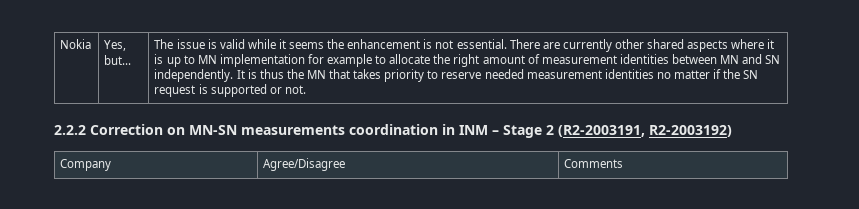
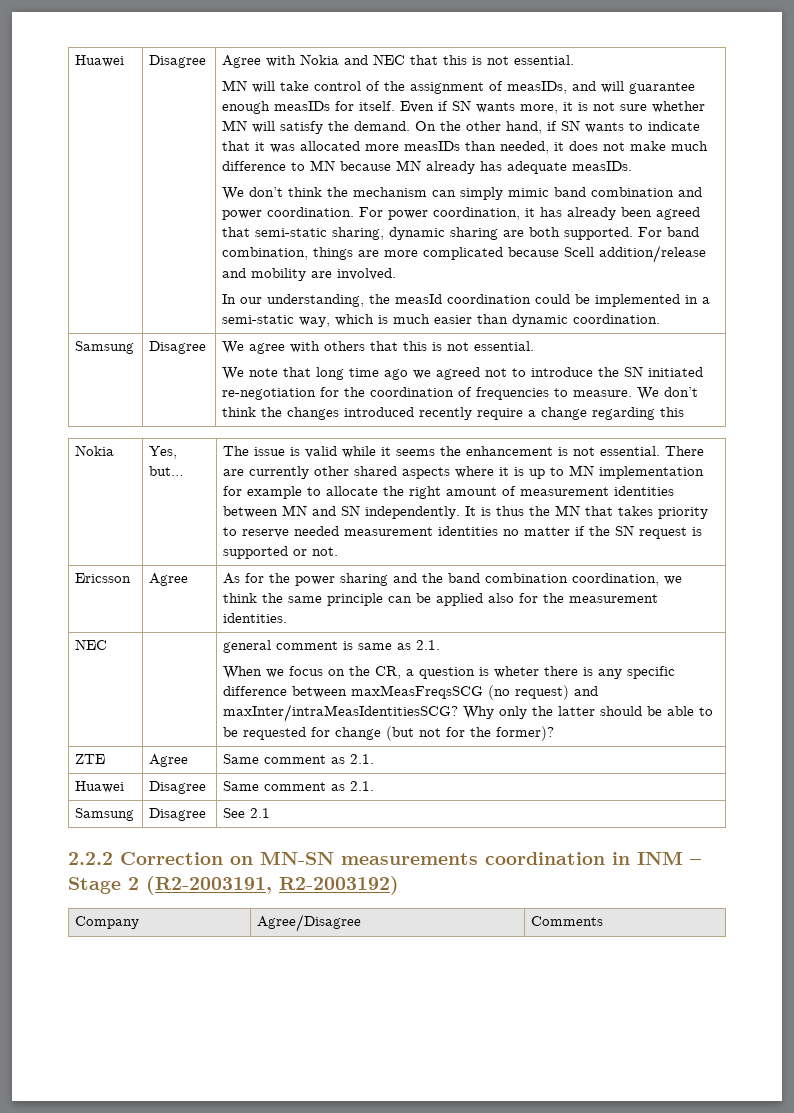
+ Huawei | Disagree | Agree with Nokia and NEC that this is not essential.
+ MN will take control of the assignment of measIDs, and will guarantee enough measIDs for itself. Even if SN wants more, it is not sure whether MN will satisfy the demand. On the other hand, if SN wants to indicate that it was allocated more measIDs than needed, it does not make much difference to MN because MN already has adequate measIDs.
+ We don’t think the mechanism can simply mimic band combination and power coordination. For power coordination, it has already been agreed that semi-static sharing, dynamic sharing are both supported. For band combination, things are more complicated because Scell addition/release and mobility are involved.
+ In our understanding, the measId coordination could be implemented in a semi-static way, which is much easier than dynamic coordination.
+ Samsung | Disagree | We agree with others that this is not essential.
+ We note that long time ago we agreed not to introduce the SN initiated re-negotiation for the coordination of frequencies to measure. We don’t think the changes introduced recently require a change regarding this
+ Ericsson | Agree | As for the power sharing and the band combination coordination, we think the same principle can be applied also for the measurement identities.
+ NEC | | general comment is same as 2.1.
+ When we focus on the CR, a question is wheter there is any specific difference between maxMeasFreqsSCG (no request) and maxInter/intraMeasIdentitiesSCG? Why only the latter should be able to be requested for change (but not for the former)?
+ ZTE | Agree | Same comment as 2.1.
+ Huawei | Disagree | Same comment as 2.1.
+ Samsung | Disagree | See 2.1

